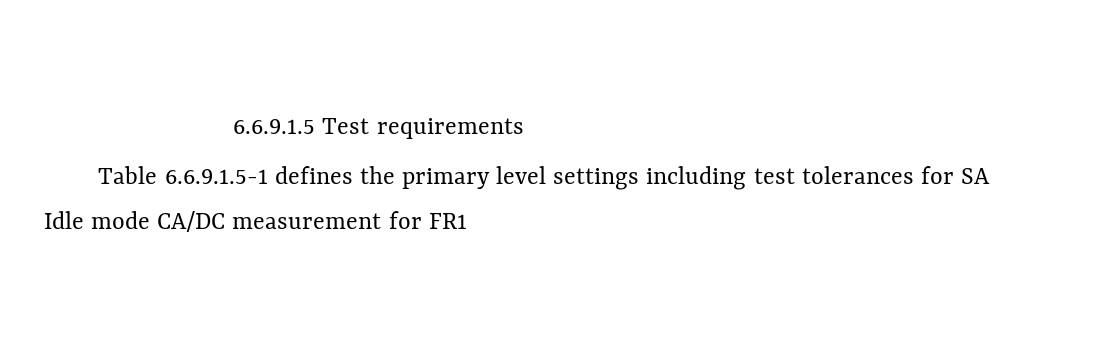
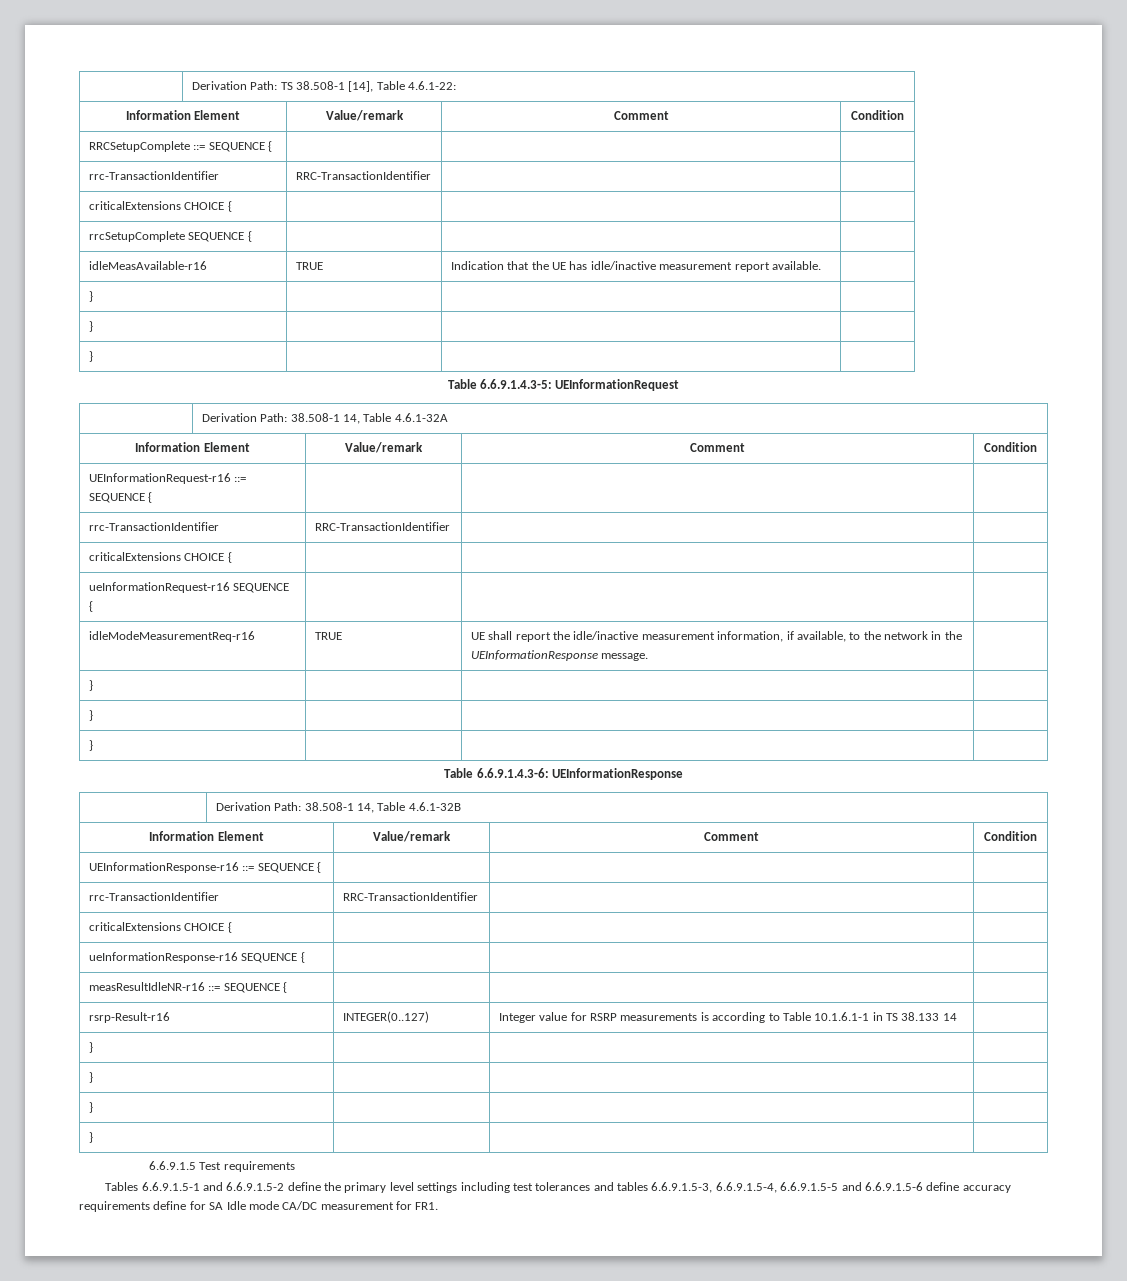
+ | Derivation Path: TS 38.508-1 [14], Table 4.6.1-22:
+ Information Element | Value/remark | Comment | Condition
+ RRCSetupComplete ::= SEQUENCE { | | |
+ rrc-TransactionIdentifier | RRC-TransactionIdentifier | |
+ criticalExtensions CHOICE { | | |
+ rrcSetupComplete SEQUENCE { | | |
+ idleMeasAvailable-r16 | TRUE | Indication that the UE has idle/inactive measurement report available. |
+ } | | |
+ } | | |
+ } | | |
+ Table 6.6.9.1.4.3-5: UEInformationRequest
+ | Derivation Path: 38.508-1 14, Table 4.6.1-32A
+ Information Element | Value/remark | Comment | Condition
+ UEInformationRequest-r16 ::= SEQUENCE { | | |
+ rrc-TransactionIdentifier | RRC-TransactionIdentifier | |
+ criticalExtensions CHOICE { | | |
+ ueInformationRequest-r16 SEQUENCE { | | |
+ idleModeMeasurementReq-r16 | TRUE | UE shall report the idle/inactive measurement information, if available, to the network in the UEInformationResponse message. |
+ } | | |
+ } | | |
+ } | | |
+ Table 6.6.9.1.4.3-6: UEInformationResponse
+ | Derivation Path: 38.508-1 14, Table 4.6.1-32B
+ Information Element | Value/remark | Comment | Condition
+ UEInformationResponse-r16 ::= SEQUENCE { | | |
+ rrc-TransactionIdentifier | RRC-TransactionIdentifier | |
+ criticalExtensions CHOICE { | | |
+ ueInformationResponse-r16 SEQUENCE { | | |
+ measResultIdleNR-r16 ::= SEQUENCE { | | |
+ rsrp-Result-r16 | INTEGER(0..127) | Integer value for RSRP measurements is according to Table 10.1.6.1-1 in TS 38.133 14 |
+ } | | |
+ } | | |
+ } | | |
+ } | | |
  6.6.9.1.5 Test requirements
- Table 6.6.9.1.5-1 defines the primary level settings including test tolerances for SA Idle mode CA/DC measurement for FR1
+ Tables 6.6.9.1.5-1 and 6.6.9.1.5-2 define the primary level settings including test tolerances and tables 6.6.9.1.5-3, 6.6.9.1.5-4, 6.6.9.1.5-5 and 6.6.9.1.5-6 define accuracy requirements define for SA Idle mode CA/DC measurement for FR1.

